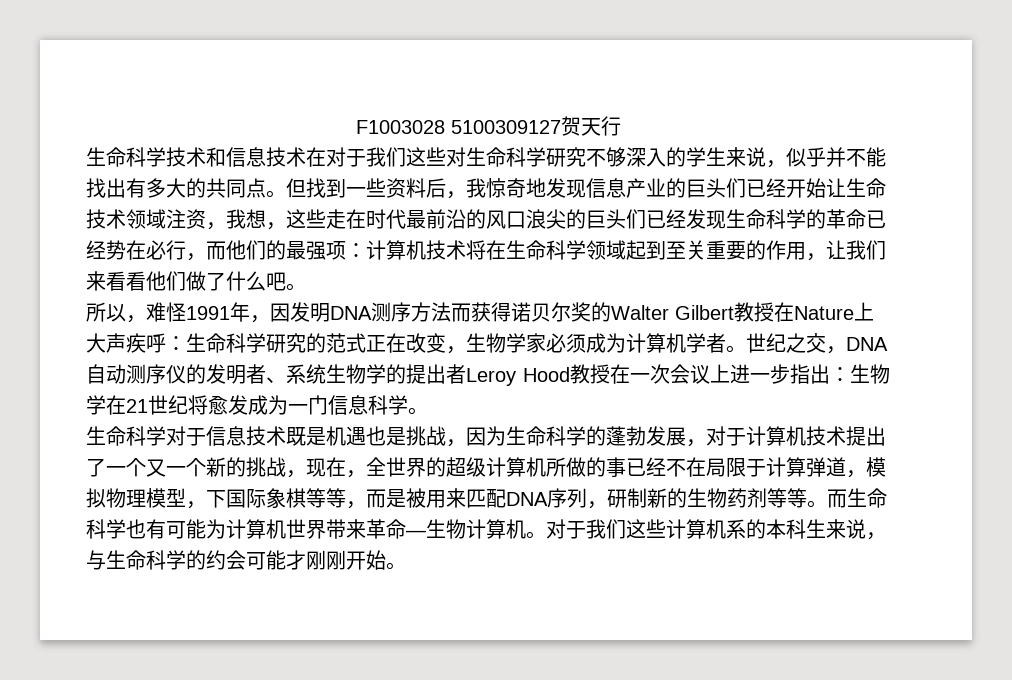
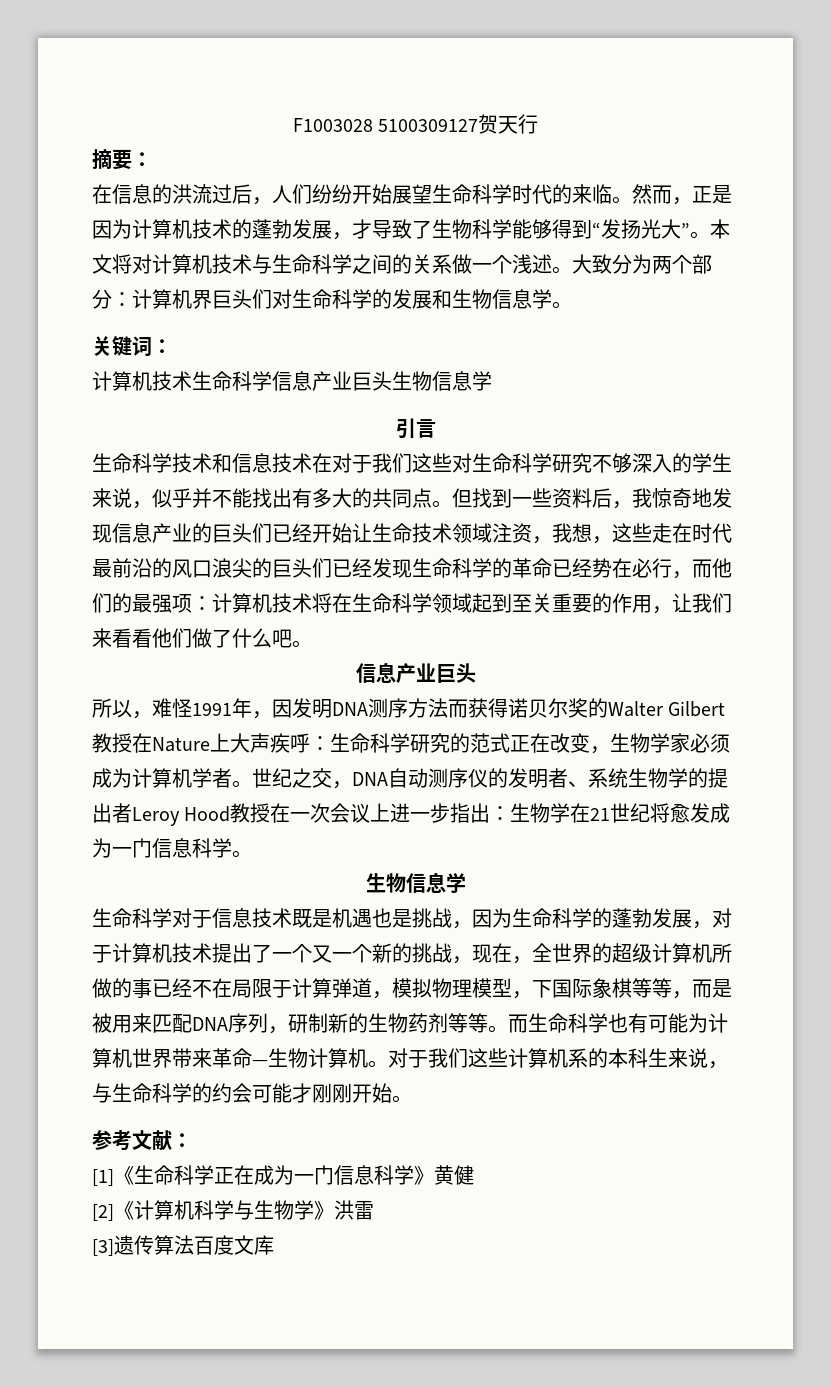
+ 摘要：
+ 在信息的洪流过后，人们纷纷开始展望生命科学时代的来临。然而，正是因为计算机技术的蓬勃发展，才导致了生物科学能够得到“发扬光大”。本文将对计算机技术与生命科学之间的关系做一个浅述。大致分为两个部分：计算机界巨头们对生命科学的发展和生物信息学。
+ 关键词：
+ 计算机技术生命科学信息产业巨头生物信息学
+ 引言
  计算机技术将在生命科学领域起到至关重要的作用，让我们来看看他们做了什么吧。
+ 信息产业巨头
  世纪之交，DNA自动测序仪的发明者、系统生物学的提出者Leroy Hood教授在一次会议上进一步指出：生物学在21世纪将愈发成为一门信息科学。
+ 生物信息学
+ 参考文献：
+ [1]《生命科学正在成为一门信息科学》黄健
+ [2]《计算机科学与生物学》洪雷
+ [3]遗传算法百度文库

